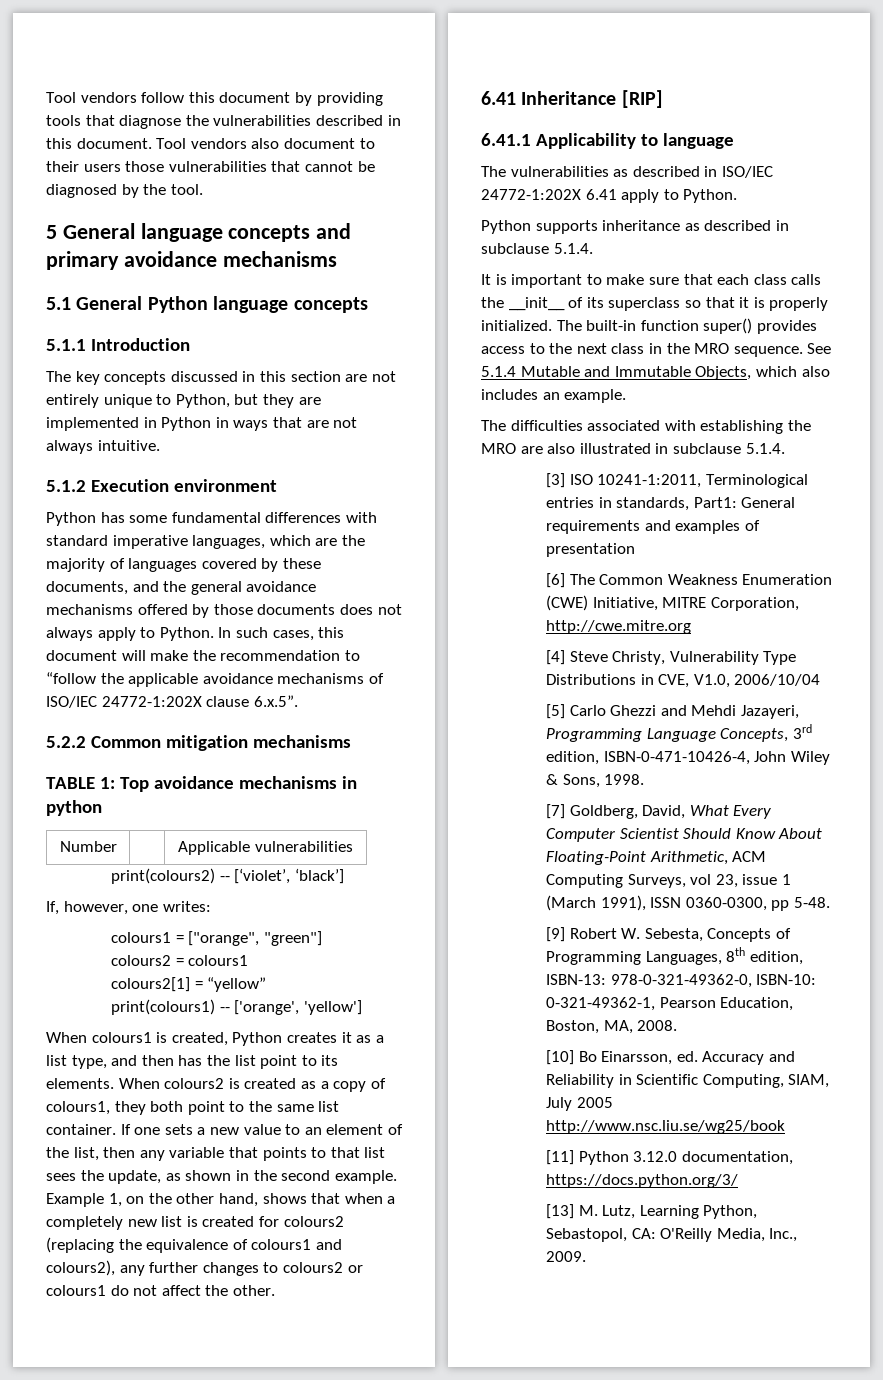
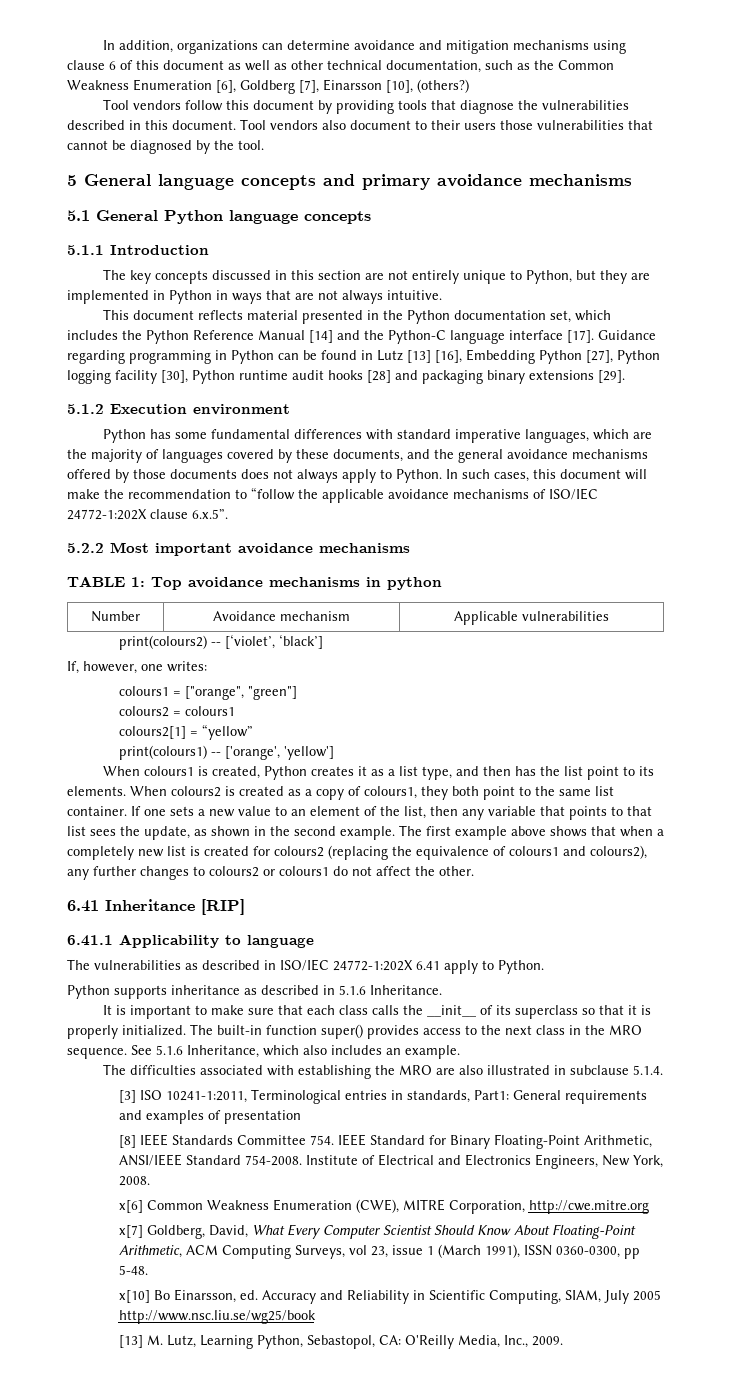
+ In addition, organizations can determine avoidance and mitigation mechanisms using clause 6 of this document as well as other technical documentation, such as the Common Weakness Enumeration [6], Goldberg [7], Einarsson [10], (others?)
+ This document reflects material presented in the Python documentation set, which includes the Python Reference Manual [14] and the Python-C language interface [17]. Guidance regarding programming in Python can be found in Lutz [13] [16], Embedding Python [27], Python logging facility [30], Python runtime audit hooks [28] and packaging binary extensions [29].
- 5.2.2 Common mitigation mechanisms
+ 5.2.2 Most important avoidance mechanisms
- Number | | Applicable vulnerabilities
+ Number | Avoidance mechanism | Applicable vulnerabilities
- Example 1, on the other hand, shows that when a completely new list is created for colours2 (replacing the equivalence of colours1 and colours2), any further changes to colours2 or colours1 do not affect the other.
+ The first example above shows that when a completely new list is created for colours2 (replacing the equivalence of colours1 and colours2), any further changes to colours2 or colours1 do not affect the other.
- Python supports inheritance as described in subclause 5.1.4.
+ Python supports inheritance as described in 5.1.6 Inheritance.
- See 5.1.4 Mutable and Immutable Objects, which also includes an example.
+ See 5.1.6 Inheritance, which also includes an example.
- [6] The Common Weakness Enumeration (CWE) Initiative, MITRE Corporation, http://cwe.mitre.org
+ [8] IEEE Standards Committee 754. IEEE Standard for Binary Floating-Point Arithmetic, ANSI/IEEE Standard 754-2008. Institute of Electrical and Electronics Engineers, New York, 2008.
+ x[6] Common Weakness Enumeration (CWE), MITRE Corporation, http://cwe.mitre.org
- [4] Steve Christy, Vulnerability Type Distributions in CVE, V1.0, 2006/10/04
- [5] Carlo Ghezzi and Mehdi Jazayeri, Programming Language Concepts, 3rd edition, ISBN-0-471-10426-4, John Wiley & Sons, 1998.
- [7] Goldberg, David, What Every Computer Scientist Should Know About Floating-Point Arithmetic, ACM Computing Surveys, vol 23, issue 1 (March 1991), ISSN 0360-0300, pp 5-48.
+ x[7] Goldberg, David, What Every Computer Scientist Should Know About Floating-Point Arithmetic, ACM Computing Surveys, vol 23, issue 1 (March 1991), ISSN 0360-0300, pp 5-48.
- [9] Robert W. Sebesta, Concepts of Programming Languages, 8th edition, ISBN-13: 978-0-321-49362-0, ISBN-10: 0-321-49362-1, Pearson Education, Boston, MA, 2008.
- [10] Bo Einarsson, ed. Accuracy and Reliability in Scientific Computing, SIAM, July 2005 http://www.nsc.liu.se/wg25/book
+ x[10] Bo Einarsson, ed. Accuracy and Reliability in Scientific Computing, SIAM, July 2005 http://www.nsc.liu.se/wg25/book
- [11] Python 3.12.0 documentation, https://docs.python.org/3/

